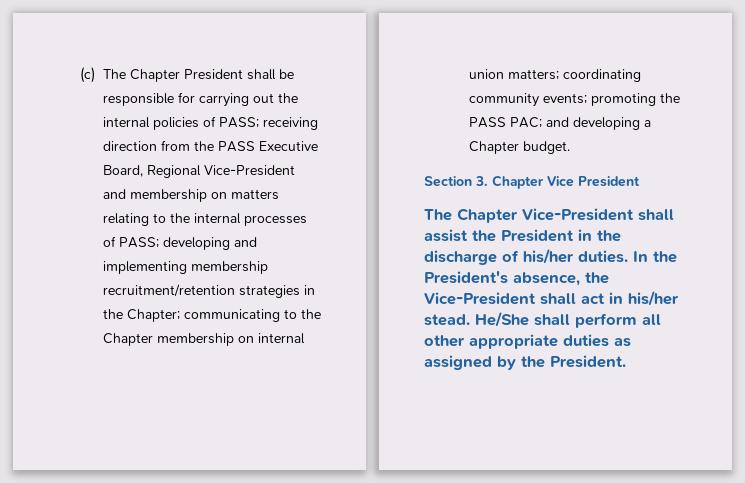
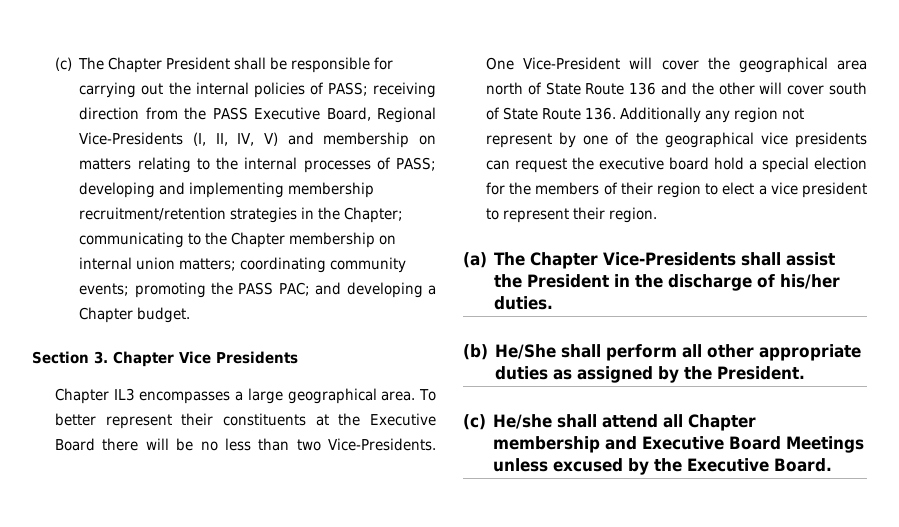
- receiving direction from the PASS Executive Board, Regional Vice-President and membership on matters relating to the internal processes of PASS;
+ receiving direction from the PASS Executive Board, Regional Vice-Presidents (I, II, IV, V) and membership on matters relating to the internal processes of PASS;
- Section 3. Chapter Vice President
- The Chapter Vice-President shall assist the President in the discharge of his/her duties. In the President's absence, the Vice-President shall act in his/her stead. He/She shall perform all other appropriate duties as assigned by the President.
+ Section 3. Chapter Vice Presidents
+ Chapter IL3 encompasses a large geographical area. To better represent their constituents at the Executive Board there will be no less than two Vice-Presidents. One Vice-President will cover the geographical area north of State Route 136 and the other will cover south of State Route 136. Additionally any region not represent by one of the geographical vice presidents can request the executive board hold a special election for the members of their region to elect a vice president to represent their region.
+ (a) The Chapter Vice-Presidents shall assist the President in the discharge of his/her duties.
+ (b) He/She shall perform all other appropriate duties as assigned by the President.
+ (c) He/she shall attend all Chapter membership and Executive Board Meetings unless excused by the Executive Board.

